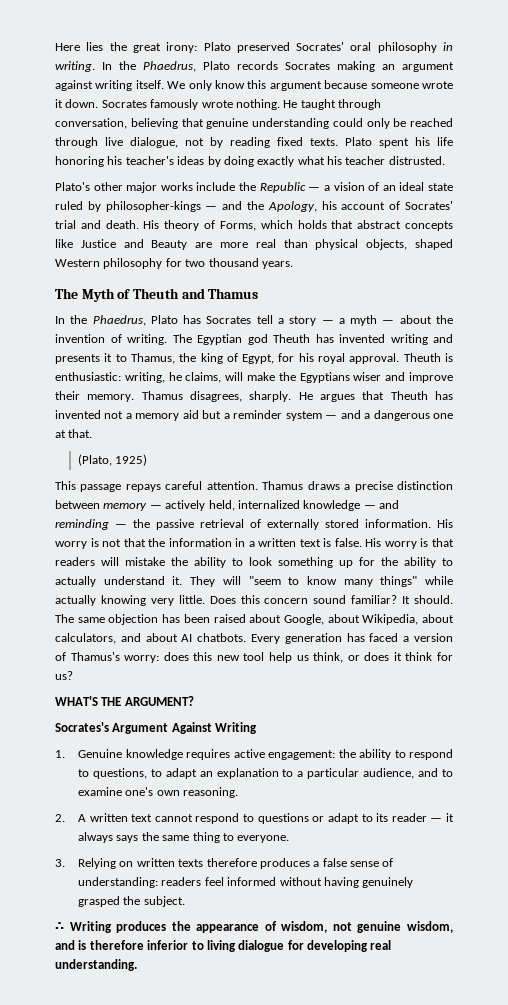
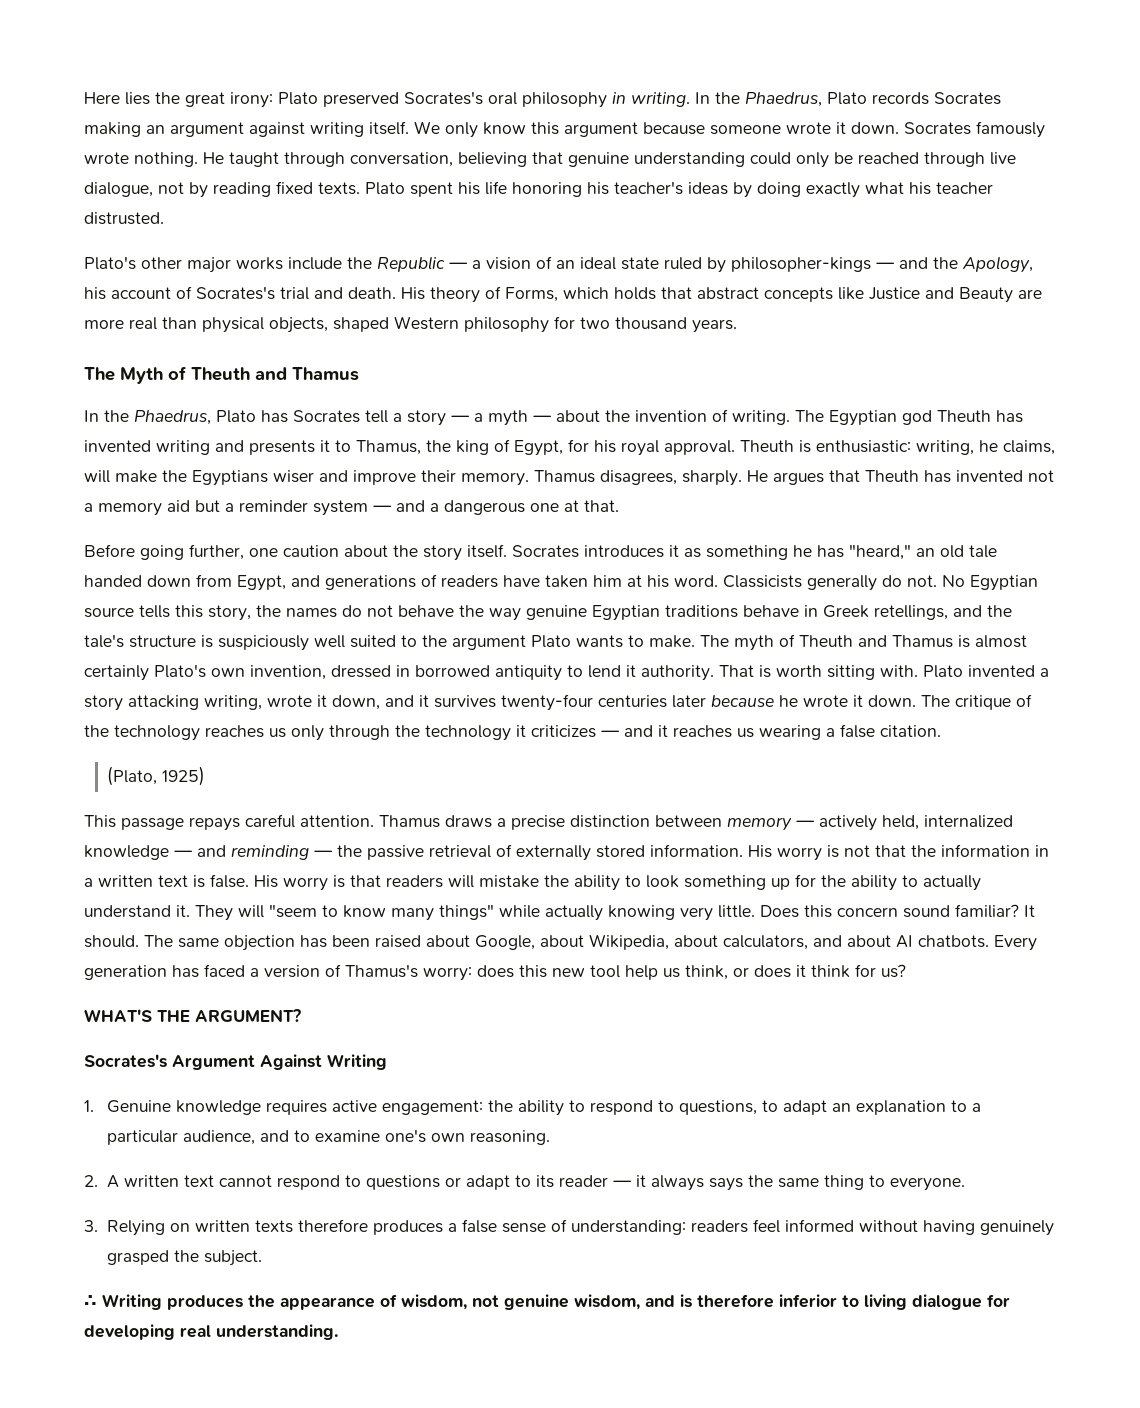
- Here lies the great irony: Plato preserved Socrates' oral philosophy in writing.
+ Here lies the great irony: Plato preserved Socrates's oral philosophy in writing.
- Plato's other major works include the Republic — a vision of an ideal state ruled by philosopher-kings — and the Apology, his account of Socrates' trial and death.
+ Plato's other major works include the Republic — a vision of an ideal state ruled by philosopher-kings — and the Apology, his account of Socrates's trial and death.
+ Before going further, one caution about the story itself. Socrates introduces it as something he has "heard," an old tale handed down from Egypt, and generations of readers have taken him at his word. Classicists generally do not. No Egyptian source tells this story, the names do not behave the way genuine Egyptian traditions behave in Greek retellings, and the tale's structure is suspiciously well suited to the argument Plato wants to make. The myth of Theuth and Thamus is almost certainly Plato's own invention, dressed in borrowed antiquity to lend it authority. That is worth sitting with. Plato invented a story attacking writing, wrote it down, and it survives twenty-four centuries later because he wrote it down. The critique of the technology reaches us only through the technology it criticizes — and it reaches us wearing a false citation.

